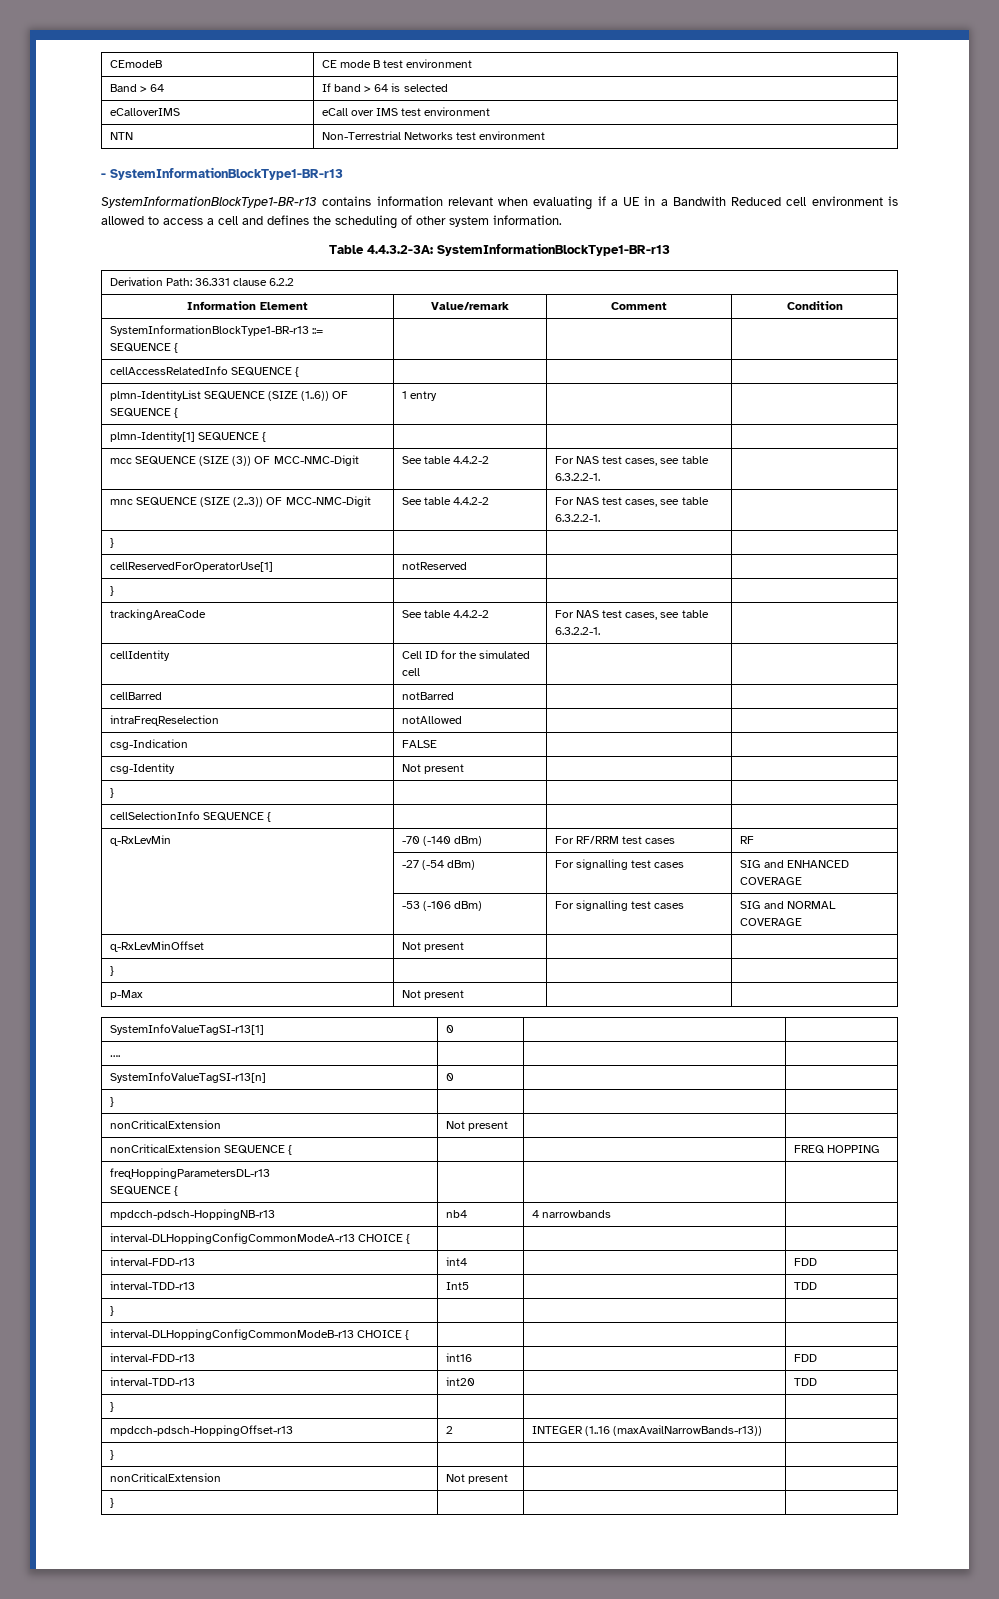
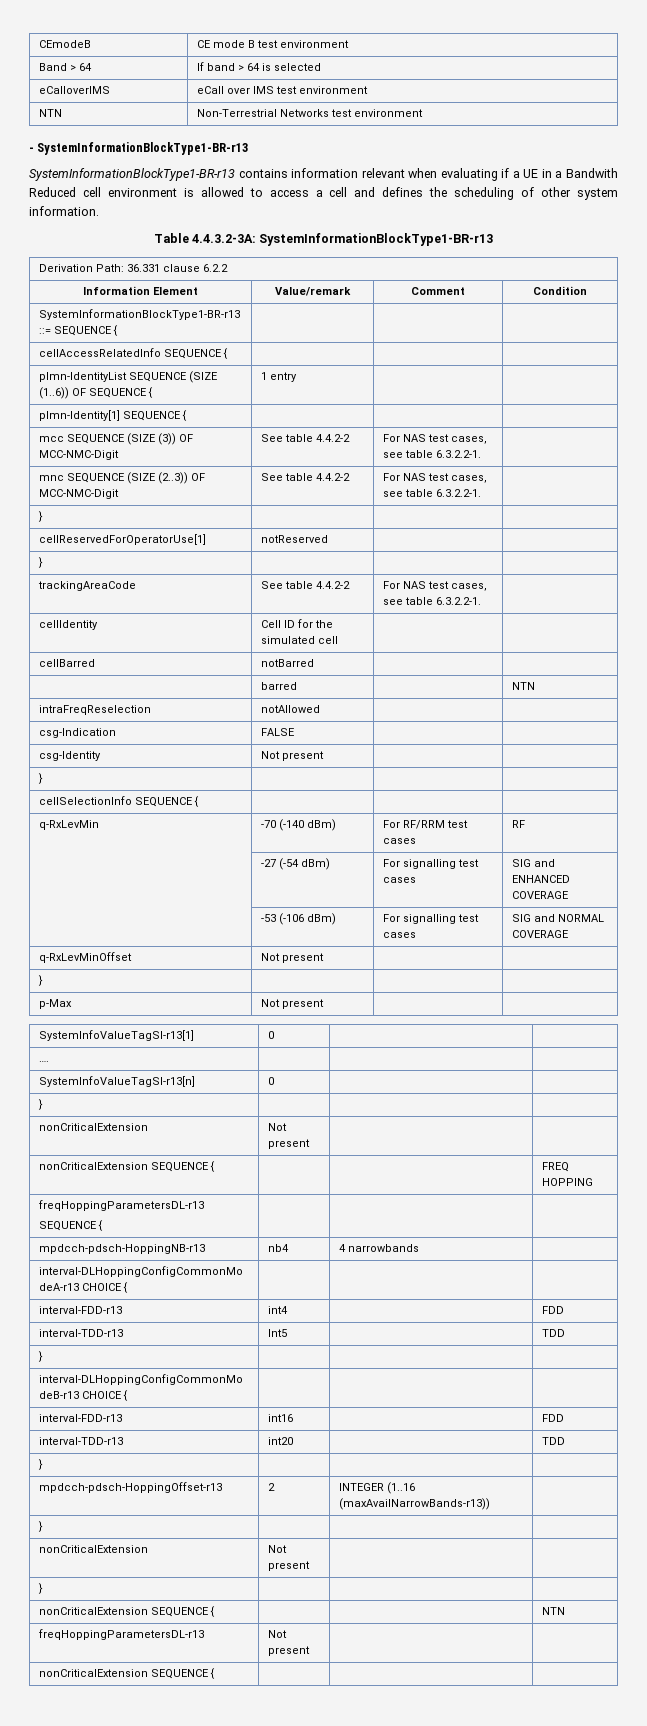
+ | barred | | NTN
+ nonCriticalExtension SEQUENCE { | | | NTN
+ freqHoppingParametersDL-r13 | Not present | |
+ nonCriticalExtension SEQUENCE { | | |

